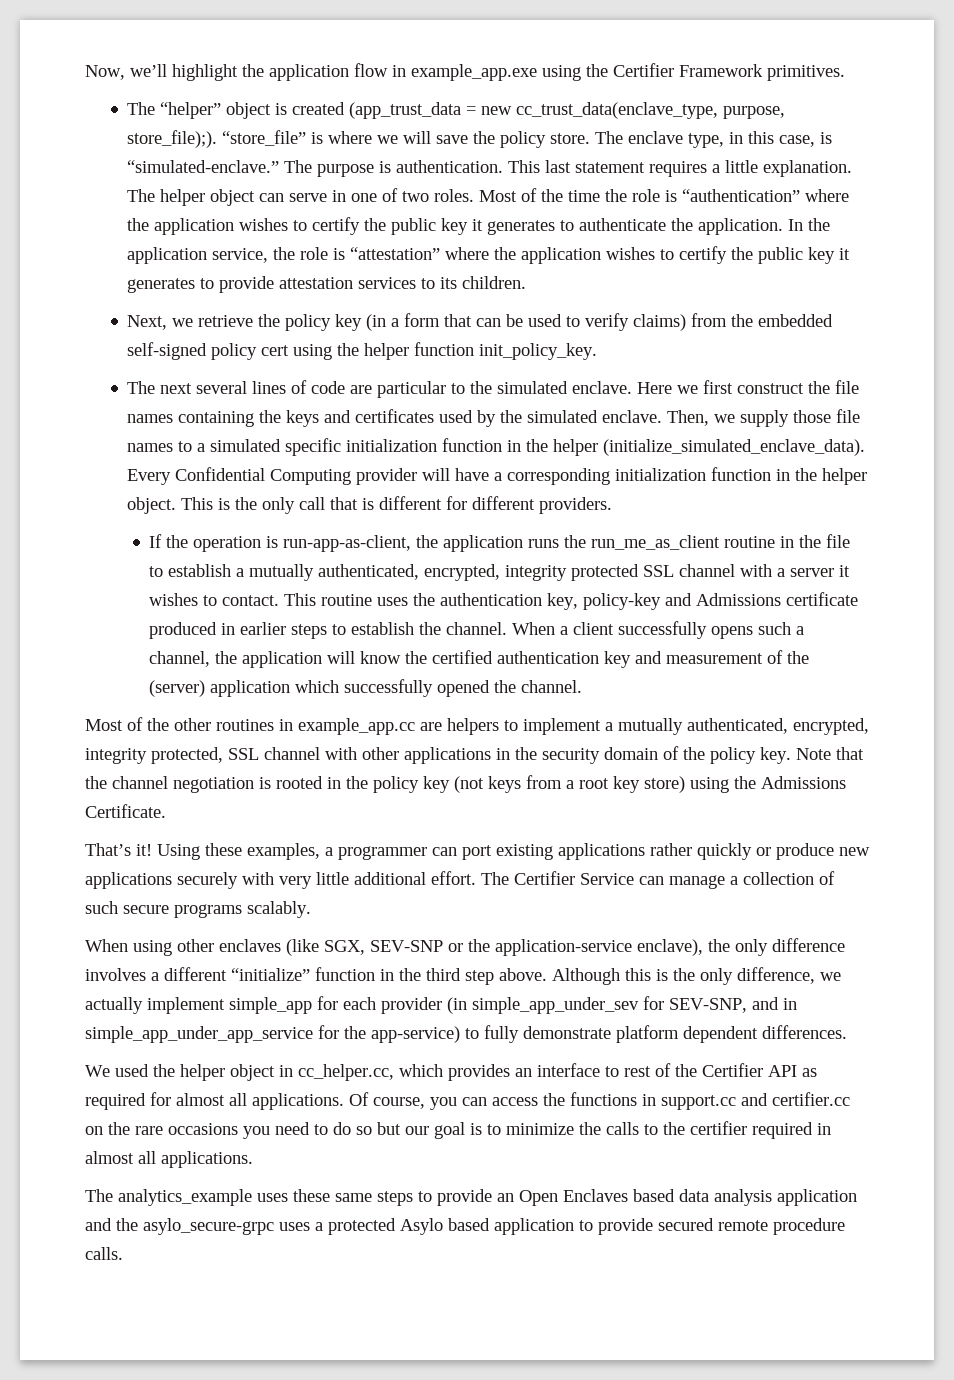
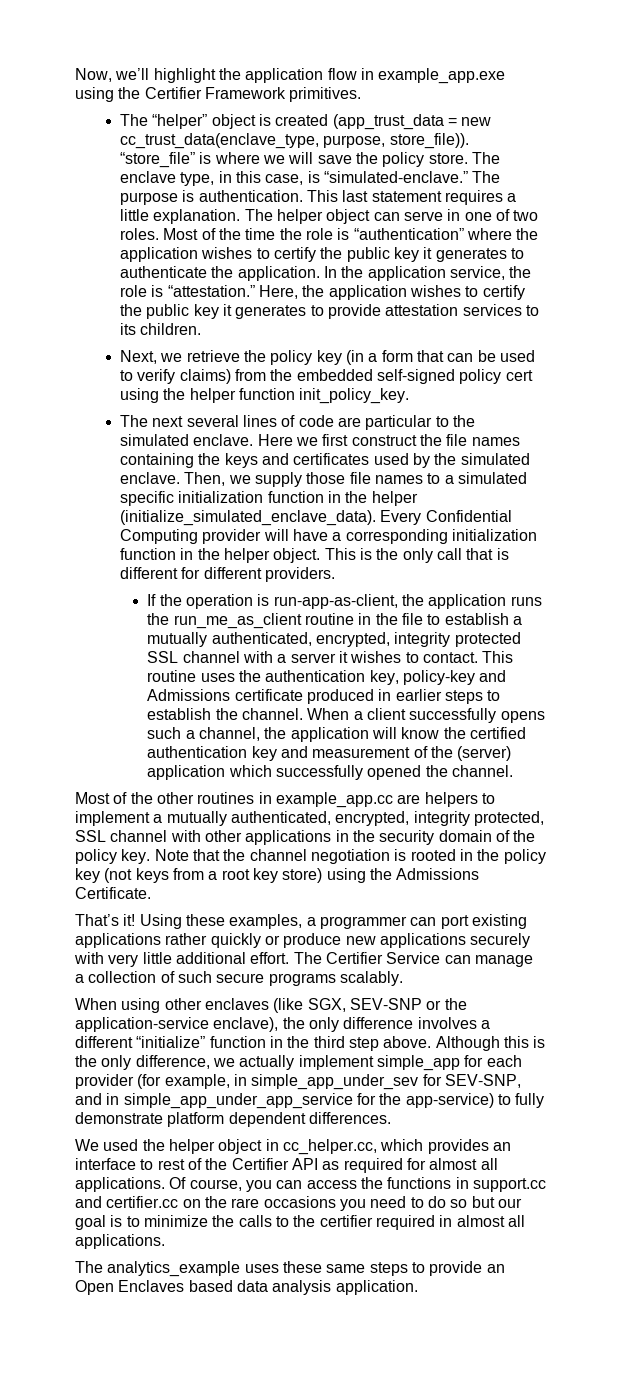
- The “helper” object is created (app_trust_data = new cc_trust_data(enclave_type, purpose, store_file);).
+ The “helper” object is created (app_trust_data = new cc_trust_data(enclave_type, purpose, store_file)).
- In the application service, the role is “attestation” where the application wishes to certify the public key it generates to provide attestation services to its children.
+ In the application service, the role is “attestation.” Here, the application wishes to certify the public key it generates to provide attestation services to its children.
- Although this is the only difference, we actually implement simple_app for each provider (in simple_app_under_sev for SEV-SNP, and in simple_app_under_app_service for the app-service) to fully demonstrate platform dependent differences.
+ Although this is the only difference, we actually implement simple_app for each provider (for example, in simple_app_under_sev for SEV-SNP, and in simple_app_under_app_service for the app-service) to fully demonstrate platform dependent differences.
- The analytics_example uses these same steps to provide an Open Enclaves based data analysis application and the asylo_secure-grpc uses a protected Asylo based application to provide secured remote procedure calls.
+ The analytics_example uses these same steps to provide an Open Enclaves based data analysis application.

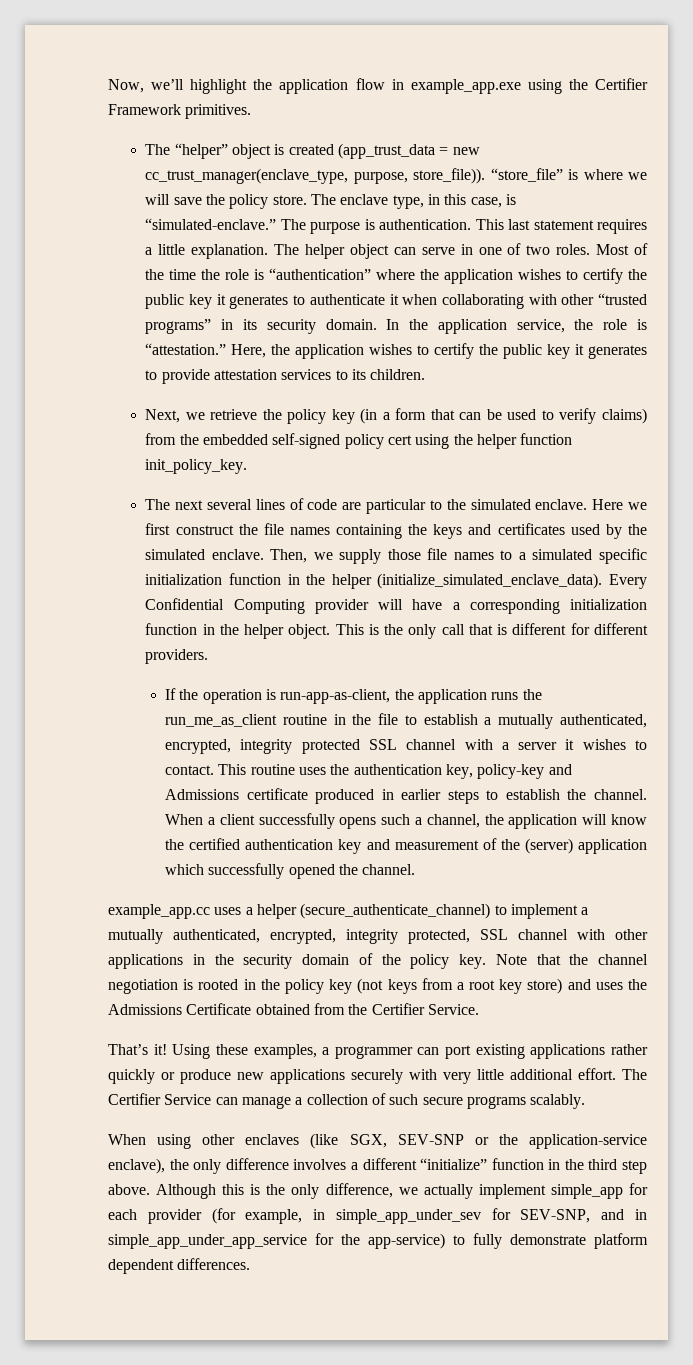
- The “helper” object is created (app_trust_data = new cc_trust_data(enclave_type, purpose, store_file)).
+ The “helper” object is created (app_trust_data = new cc_trust_manager(enclave_type, purpose, store_file)).
- Most of the time the role is “authentication” where the application wishes to certify the public key it generates to authenticate the application.
+ Most of the time the role is “authentication” where the application wishes to certify the public key it generates to authenticate it when collaborating with other “trusted programs” in its security domain.
- Most of the other routines in example_app.cc are helpers to implement a mutually authenticated, encrypted, integrity protected, SSL channel with other applications in the security domain of the policy key.
+ example_app.cc uses a helper (secure_authenticate_channel) to implement a mutually authenticated, encrypted, integrity protected, SSL channel with other applications in the security domain of the policy key.
- Note that the channel negotiation is rooted in the policy key (not keys from a root key store) using the Admissions Certificate.
+ Note that the channel negotiation is rooted in the policy key (not keys from a root key store) and uses the Admissions Certificate obtained from the Certifier Service.
- We used the helper object in cc_helper.cc, which provides an interface to rest of the Certifier API as required for almost all applications. Of course, you can access the functions in support.cc and certifier.cc on the rare occasions you need to do so but our goal is to minimize the calls to the certifier required in almost all applications.
- The analytics_example uses these same steps to provide an Open Enclaves based data analysis application.

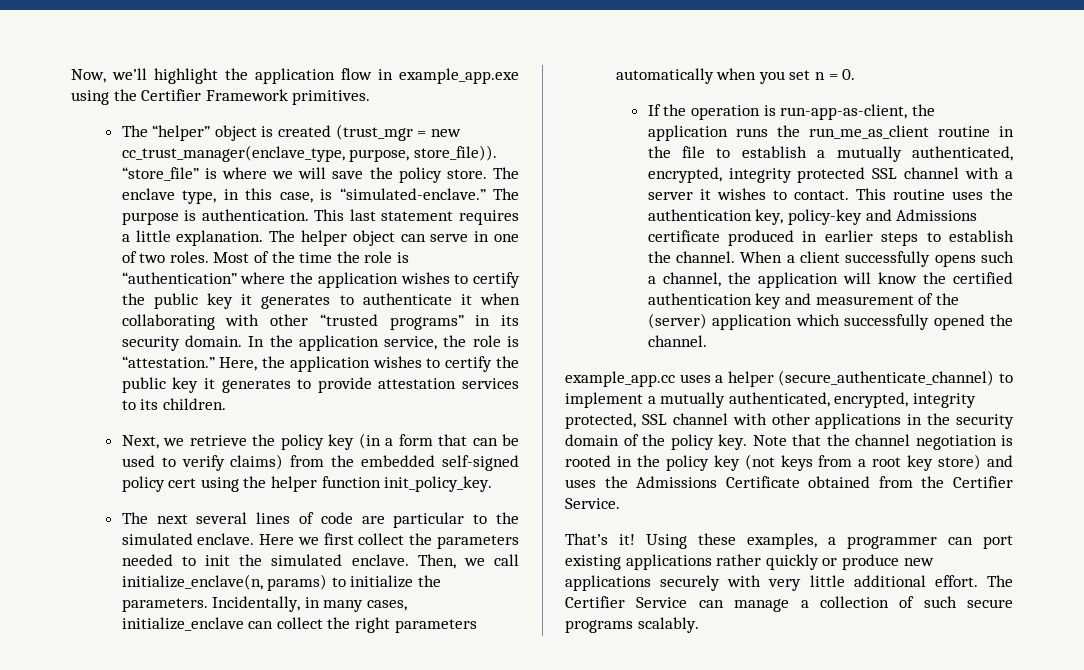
- The “helper” object is created (app_trust_data = new cc_trust_manager(enclave_type, purpose, store_file)).
+ The “helper” object is created (trust_mgr = new cc_trust_manager(enclave_type, purpose, store_file)).
- Here we first construct the file names containing the keys and certificates used by the simulated enclave.
+ Here we first collect the parameters needed to init the simulated enclave.
- Then, we supply those file names to a simulated specific initialization function in the helper (initialize_simulated_enclave_data). Every Confidential Computing provider will have a corresponding initialization function in the helper object. This is the only call that is different for different providers.
+ Then, we call initialize_enclave(n, params) to initialize the parameters. Incidentally, in many cases, initialize_enclave can collect the right parameters automatically when you set n = 0.
- When using other enclaves (like SGX, SEV-SNP or the application-service enclave), the only difference involves a different “initialize” function in the third step above. Although this is the only difference, we actually implement simple_app for each provider (for example, in simple_app_under_sev for SEV-SNP, and in simple_app_under_app_service for the app-service) to fully demonstrate platform dependent differences.

